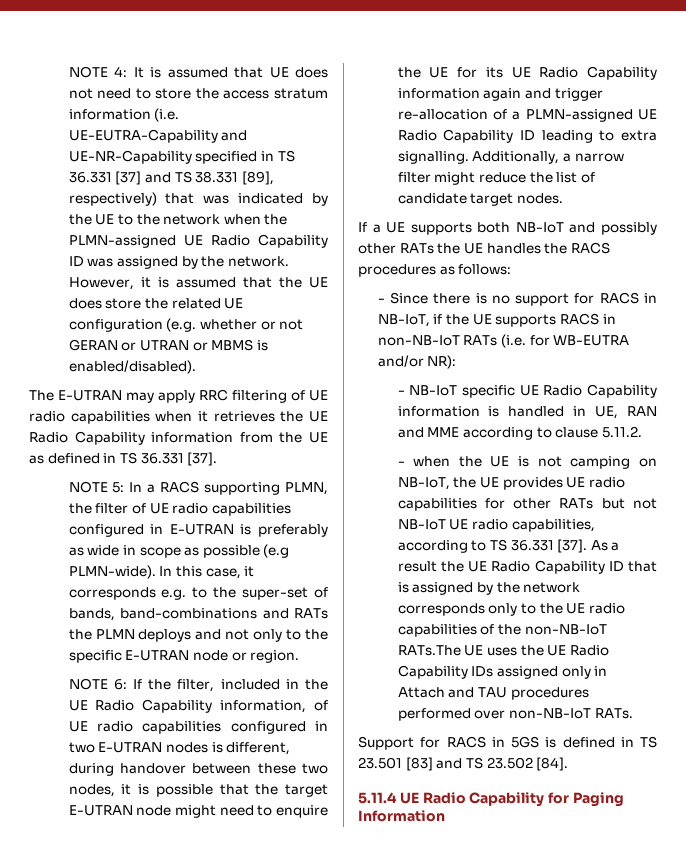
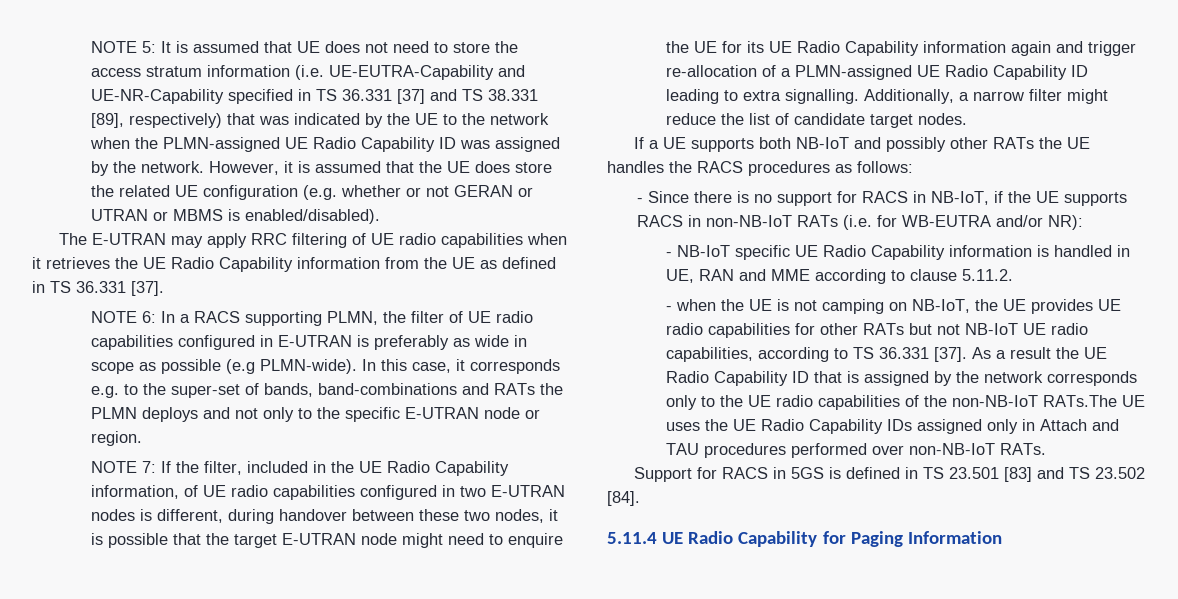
- NOTE 4: It is assumed that UE does not need to store the access stratum information (i.e. UE-EUTRA-Capability and UE-NR-Capability specified in TS 36.331 [37] and TS 38.331 [89], respectively) that was indicated by the UE to the network when the PLMN-assigned UE Radio Capability ID was assigned by the network.
+ NOTE 5: It is assumed that UE does not need to store the access stratum information (i.e. UE-EUTRA-Capability and UE-NR-Capability specified in TS 36.331 [37] and TS 38.331 [89], respectively) that was indicated by the UE to the network when the PLMN-assigned UE Radio Capability ID was assigned by the network.
- NOTE 5: In a RACS supporting PLMN, the filter of UE radio capabilities configured in E-UTRAN is preferably as wide in scope as possible (e.g PLMN-wide).
+ NOTE 6: In a RACS supporting PLMN, the filter of UE radio capabilities configured in E-UTRAN is preferably as wide in scope as possible (e.g PLMN-wide).
- NOTE 6:
+ NOTE 7:

